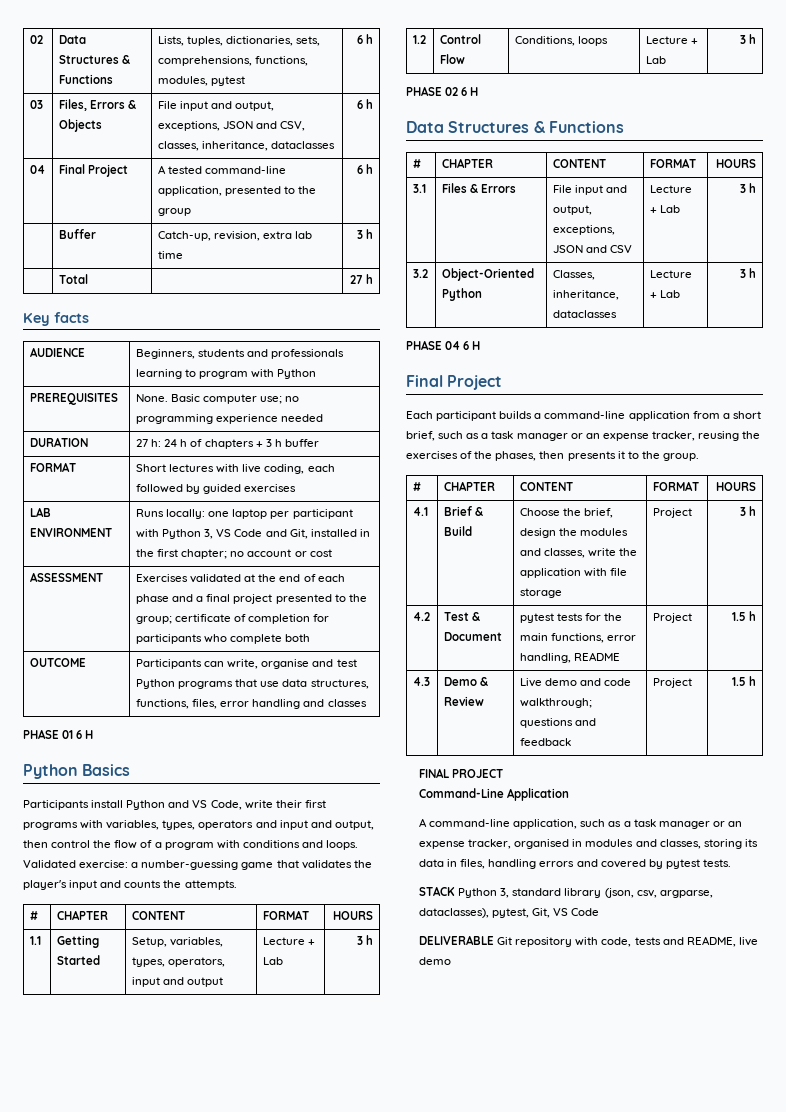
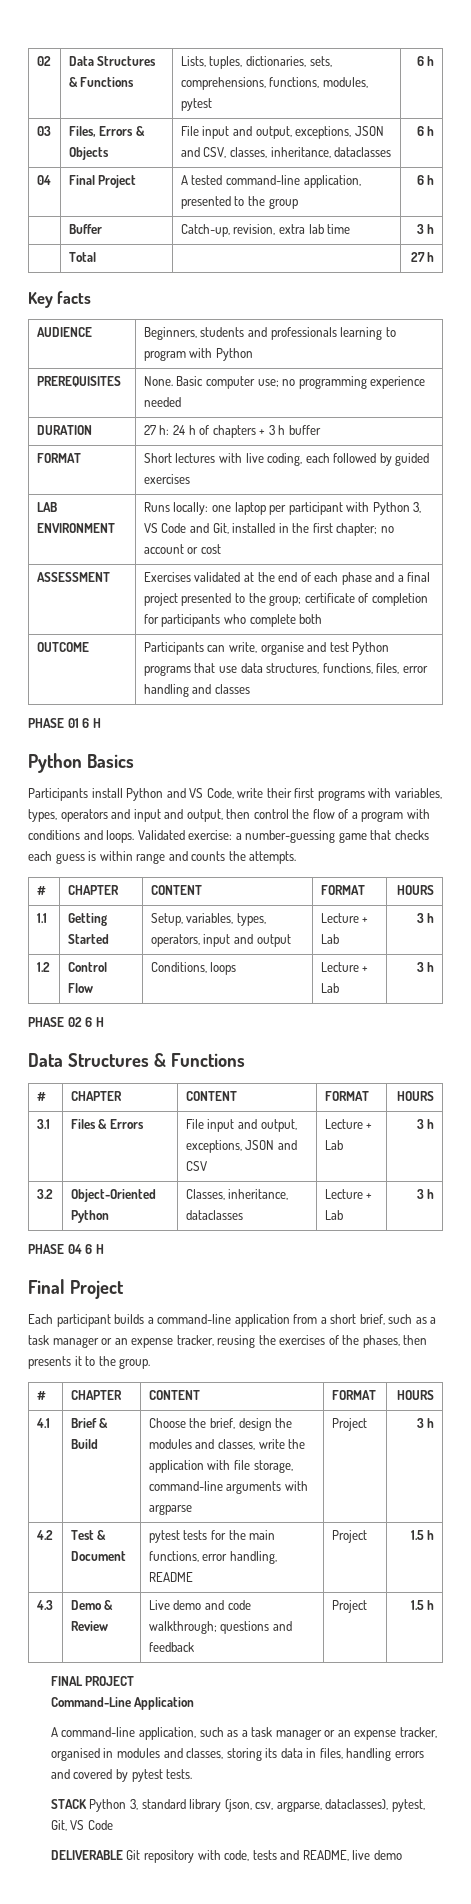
- Validated exercise: a number-guessing game that validates the player's input and counts the attempts.
+ Validated exercise: a number-guessing game that checks each guess is within range and counts the attempts.
- 4.1 | Brief & Build | Choose the brief, design the modules and classes, write the application with file storage | Project | 3 h
+ 4.1 | Brief & Build | Choose the brief, design the modules and classes, write the application with file storage, command-line arguments with argparse | Project | 3 h

